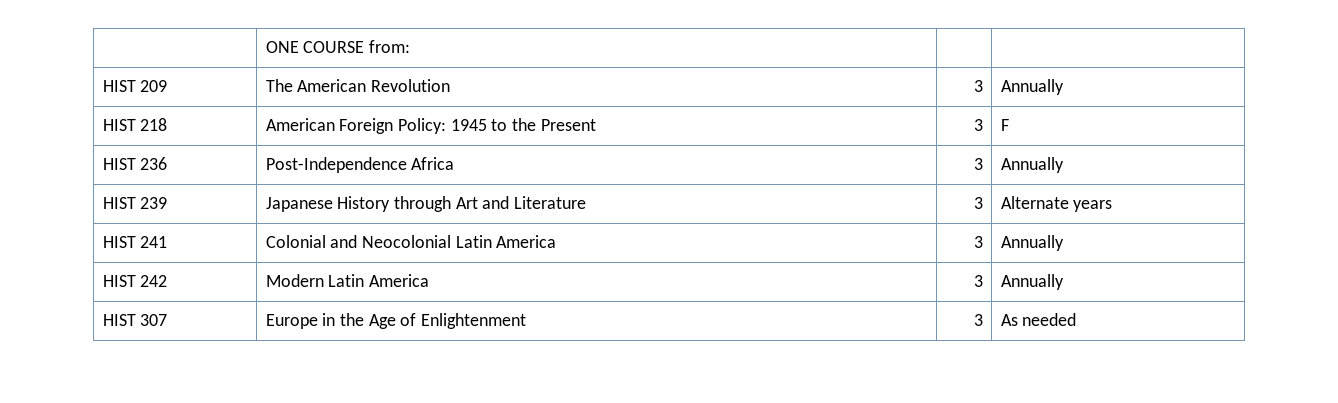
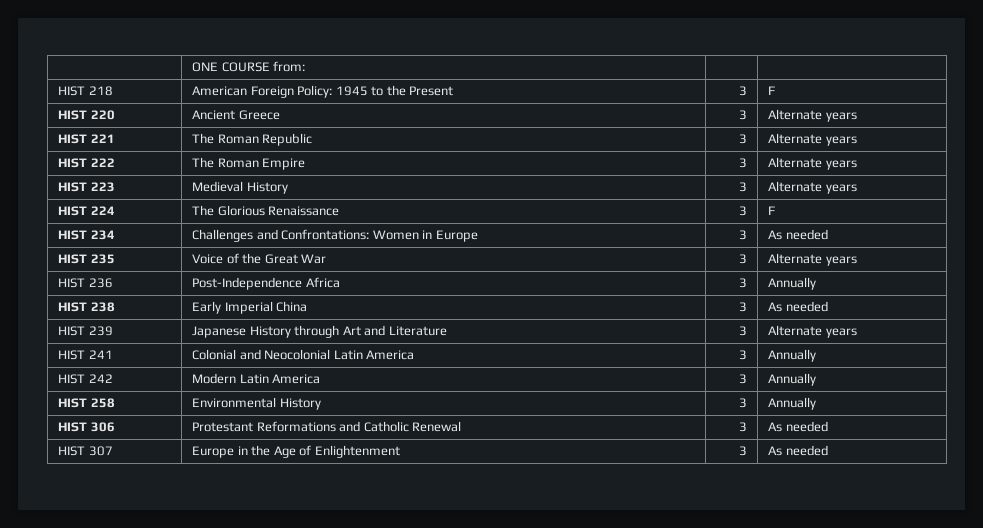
- HIST 209 | The American Revolution | 3 | Annually
+ HIST 220 | Ancient Greece | 3 | Alternate years
+ HIST 221 | The Roman Republic | 3 | Alternate years
+ HIST 222 | The Roman Empire | 3 | Alternate years
+ HIST 223 | Medieval History | 3 | Alternate years
+ HIST 224 | The Glorious Renaissance | 3 | F
+ HIST 234 | Challenges and Confrontations: Women in Europe | 3 | As needed
+ HIST 235 | Voice of the Great War | 3 | Alternate years
+ HIST 238 | Early Imperial China | 3 | As needed
+ HIST 258 | Environmental History | 3 | Annually
+ HIST 306 | Protestant Reformations and Catholic Renewal | 3 | As needed

